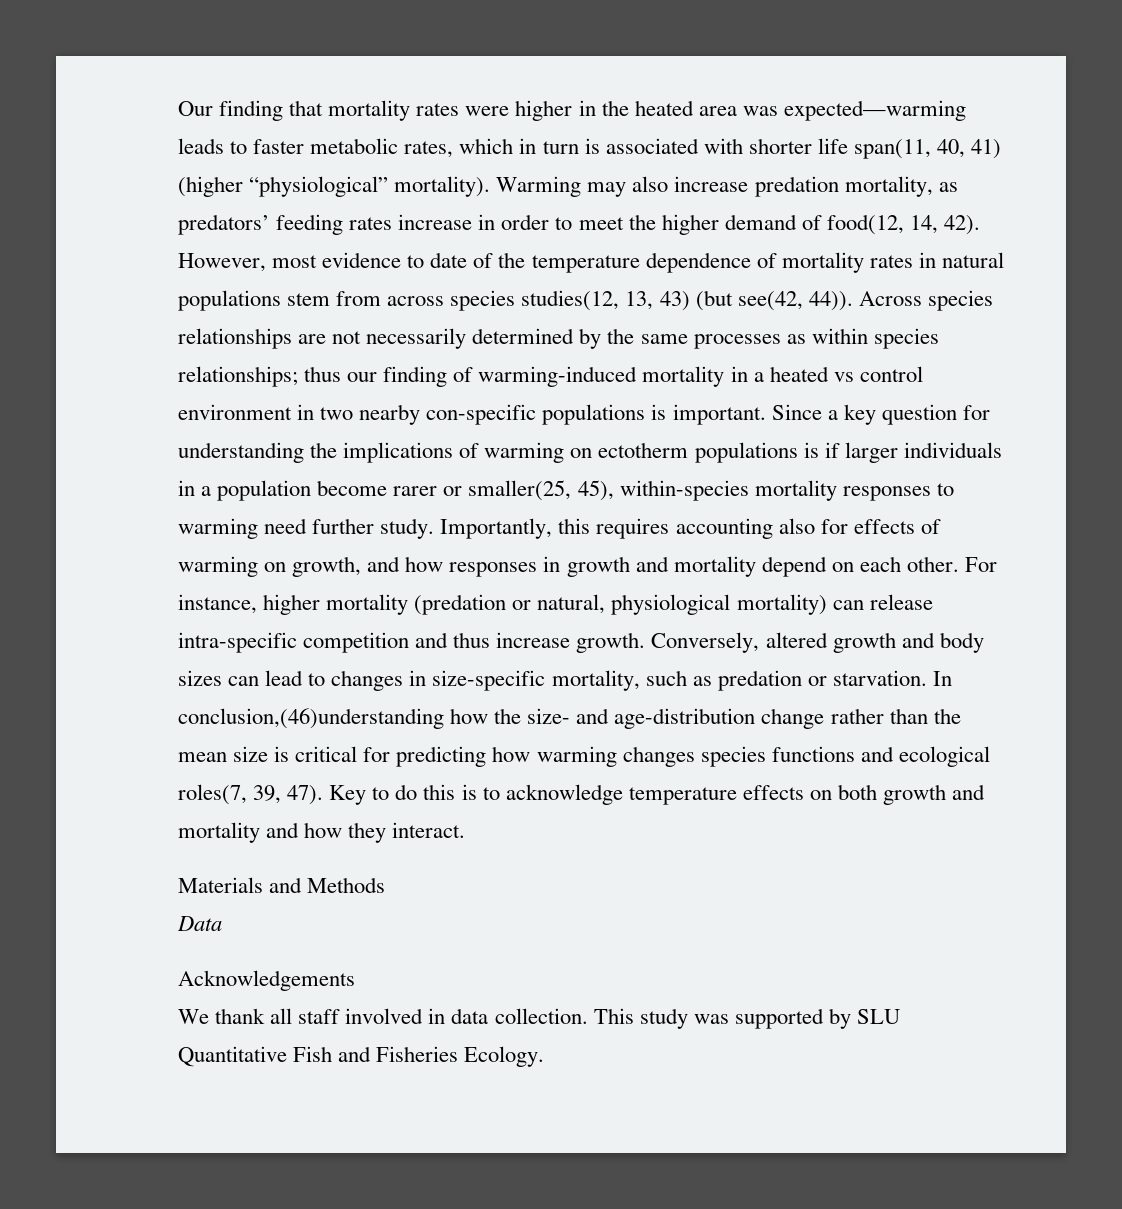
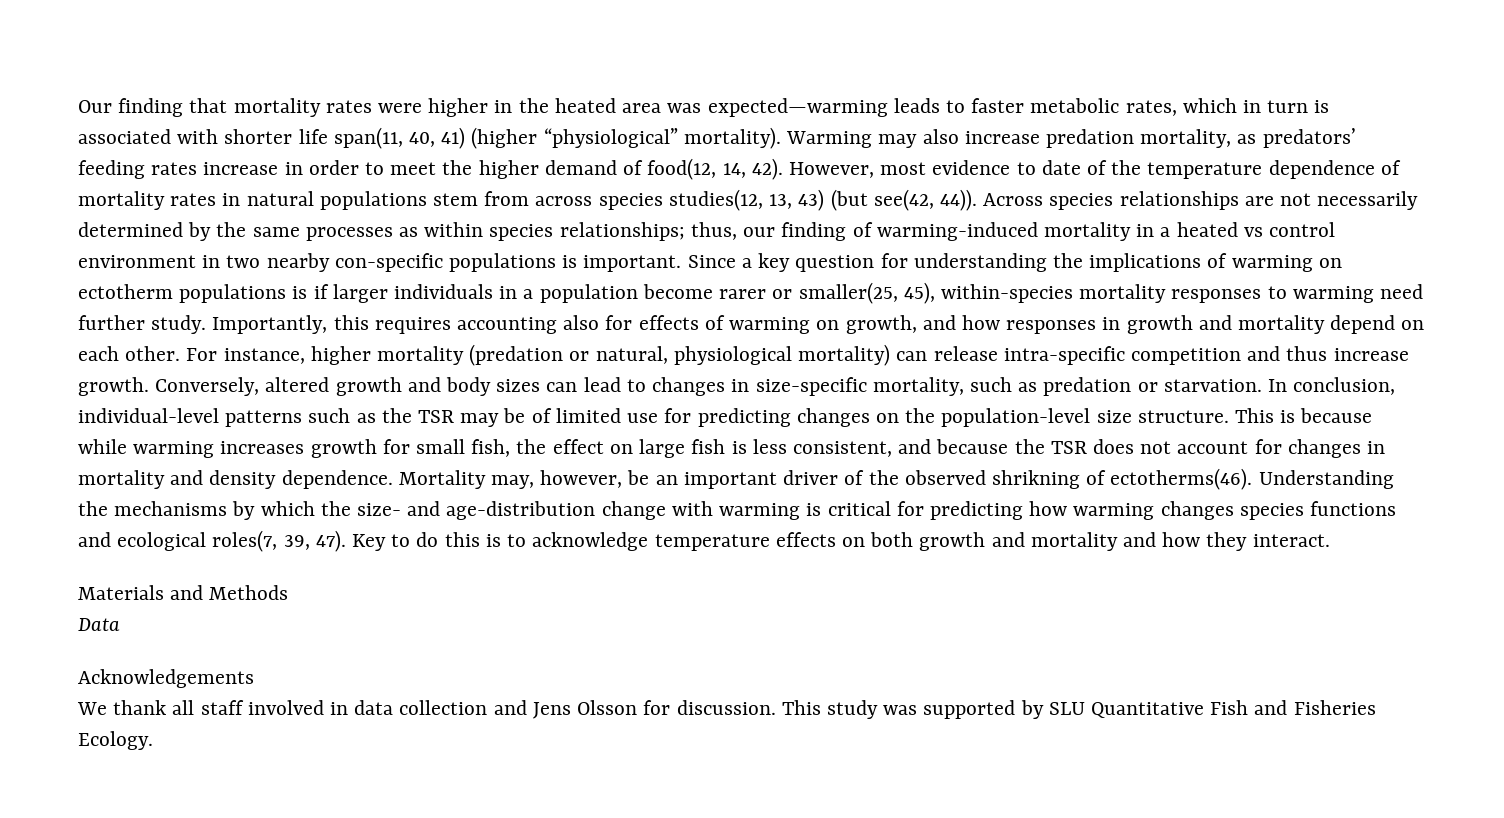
- Across species relationships are not necessarily determined by the same processes as within species relationships; thus our finding of warming-induced mortality in a heated vs control environment in two nearby con-specific populations is important.
+ Across species relationships are not necessarily determined by the same processes as within species relationships; thus, our finding of warming-induced mortality in a heated vs control environment in two nearby con-specific populations is important.
- In conclusion,(46)understanding how the size- and age-distribution change rather than the mean size is critical for predicting how warming changes species functions and ecological roles(7, 39, 47).
+ In conclusion, individual-level patterns such as the TSR may be of limited use for predicting changes on the population-level size structure. This is because while warming increases growth for small fish, the effect on large fish is less consistent, and because the TSR does not account for changes in mortality and density dependence. Mortality may, however, be an important driver of the observed shrikning of ectotherms(46). Understanding the mechanisms by which the size- and age-distribution change with warming is critical for predicting how warming changes species functions and ecological roles(7, 39, 47).
- We thank all staff involved in data collection.
+ We thank all staff involved in data collection and Jens Olsson for discussion.

